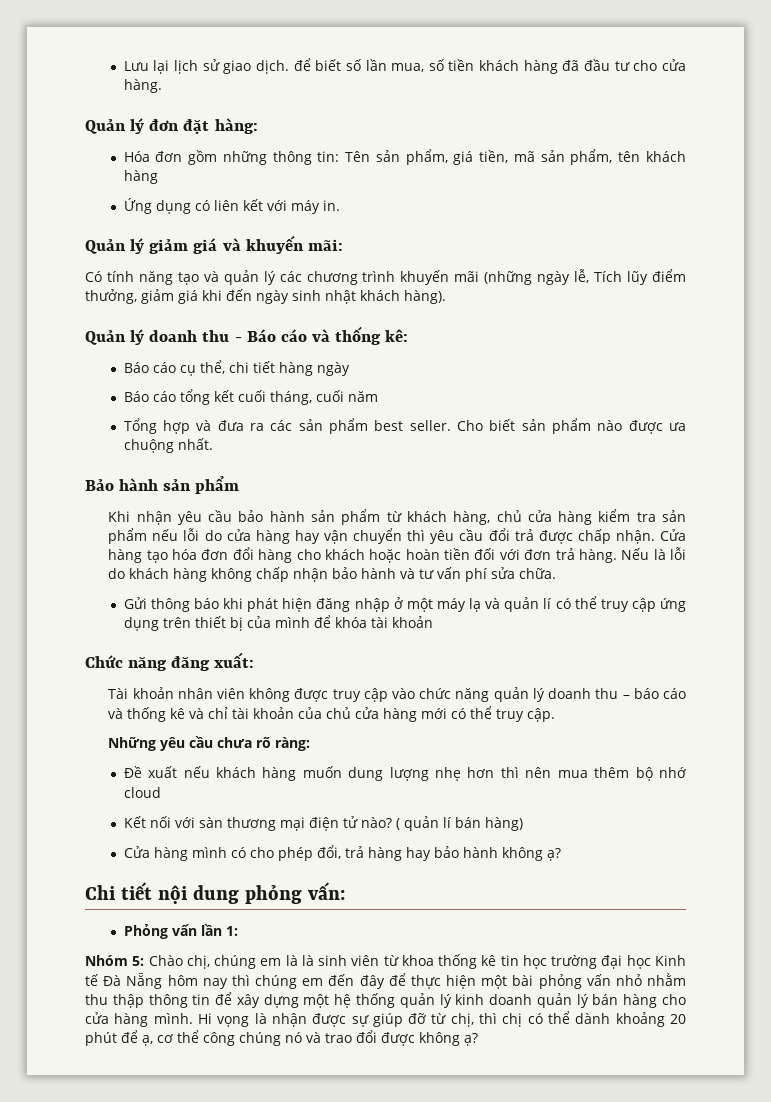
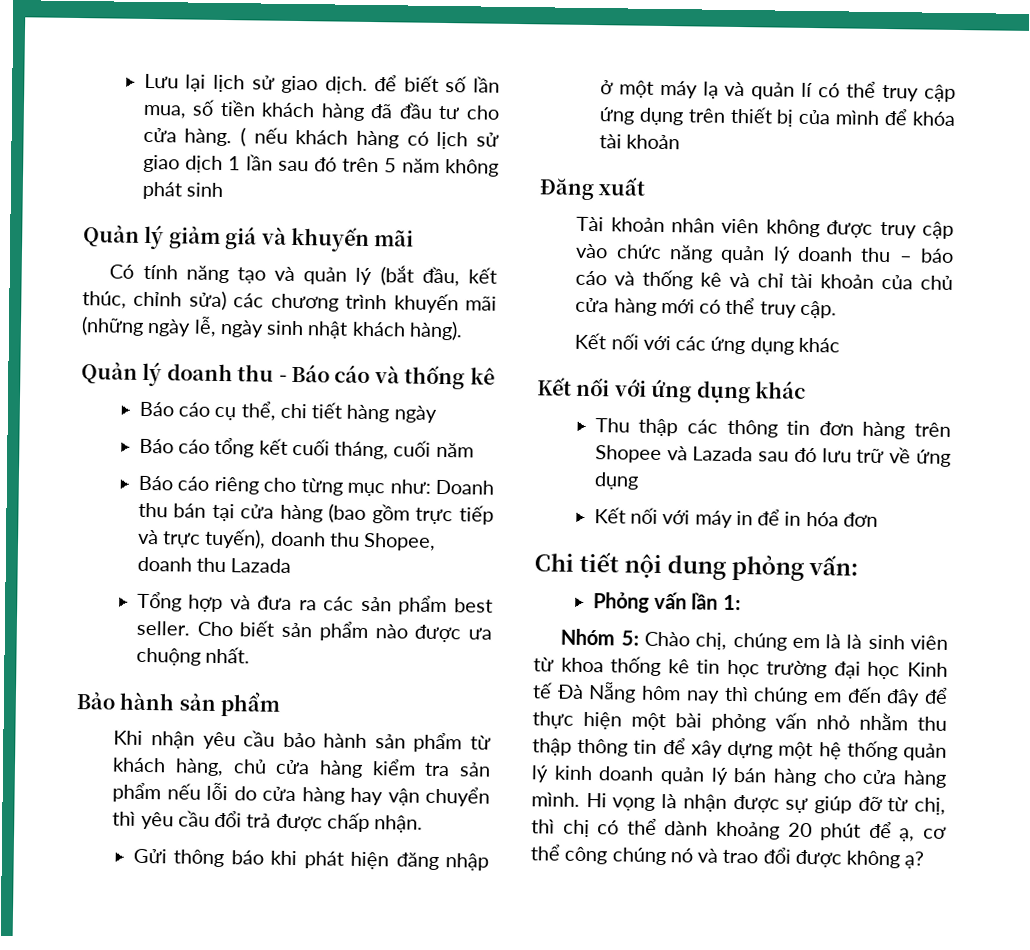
- Lưu lại lịch sử giao dịch. để biết số lần mua, số tiền khách hàng đã đầu tư cho cửa hàng.
- Quản lý đơn đặt hàng:
- Hóa đơn gồm những thông tin: Tên sản phẩm, giá tiền, mã sản phẩm, tên khách hàng
- Ứng dụng có liên kết với máy in.
+ Lưu lại lịch sử giao dịch. để biết số lần mua, số tiền khách hàng đã đầu tư cho cửa hàng. ( nếu khách hàng có lịch sử giao dịch 1 lần sau đó trên 5 năm không phát sinh
- Quản lý giảm giá và khuyến mãi:
+ Quản lý giảm giá và khuyến mãi
- Có tính năng tạo và quản lý các chương trình khuyến mãi (những ngày lễ, Tích lũy điểm thưởng, giảm giá khi đến ngày sinh nhật khách hàng).
+ Có tính năng tạo và quản lý (bắt đầu, kết thúc, chỉnh sửa) các chương trình khuyến mãi (những ngày lễ, ngày sinh nhật khách hàng).
- Quản lý doanh thu - Báo cáo và thống kê:
+ Quản lý doanh thu - Báo cáo và thống kê
+ Báo cáo riêng cho từng mục như: Doanh thu bán tại cửa hàng (bao gồm trực tiếp và trực tuyến), doanh thu Shopee, doanh thu Lazada
- Cửa hàng tạo hóa đơn đổi hàng cho khách hoặc hoàn tiền đối với đơn trả hàng. Nếu là lỗi do khách hàng không chấp nhận bảo hành và tư vấn phí sửa chữa.
- Chức năng đăng xuất:
+ Đăng xuất
- Những yêu cầu chưa rõ ràng:
- Đề xuất nếu khách hàng muốn dung lượng nhẹ hơn thì nên mua thêm bộ nhớ cloud
- Kết nối với sàn thương mại điện tử nào? ( quản lí bán hàng)
- Cửa hàng mình có cho phép đổi, trả hàng hay bảo hành không ạ?
+ Kết nối với các ứng dụng khác
+ Kết nối với ứng dụng khác
+ Thu thập các thông tin đơn hàng trên Shopee và Lazada sau đó lưu trữ về ứng dụng
+ Kết nối với máy in để in hóa đơn

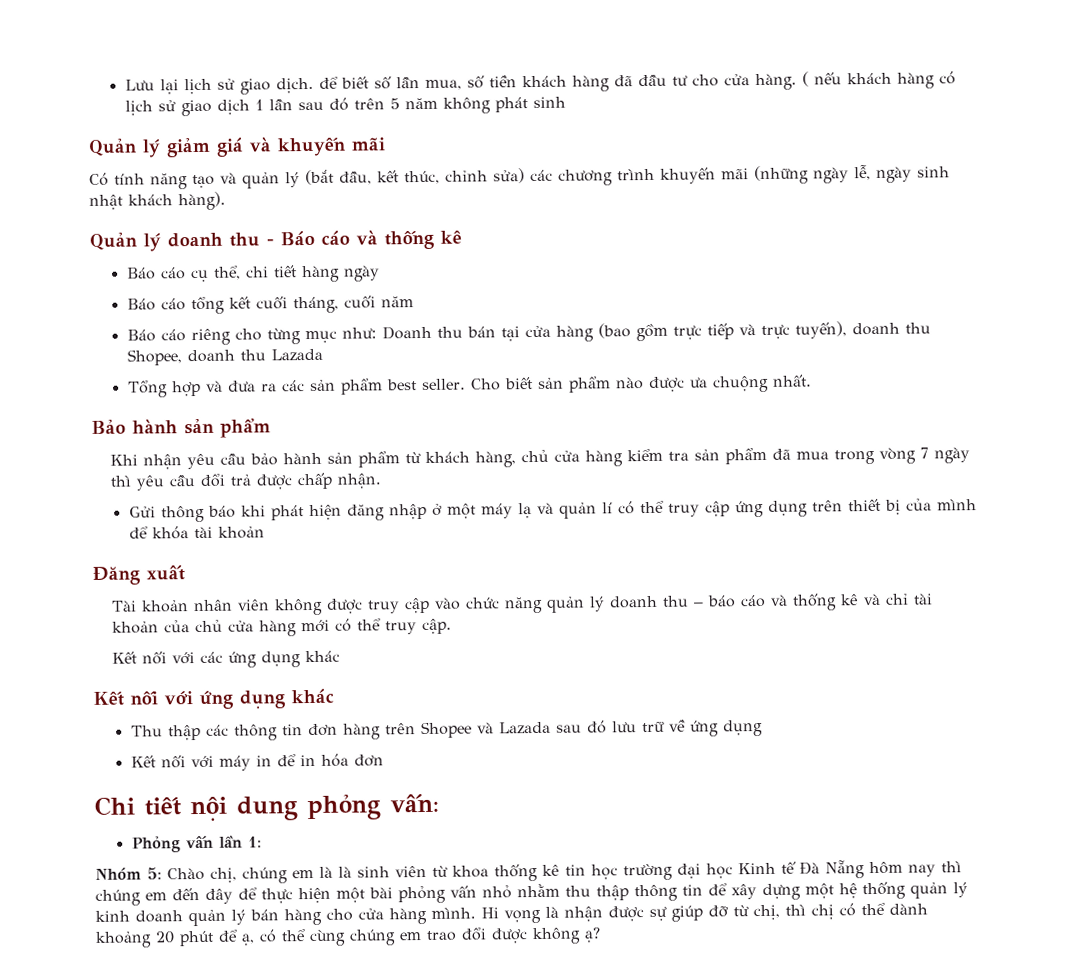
- Khi nhận yêu cầu bảo hành sản phẩm từ khách hàng, chủ cửa hàng kiểm tra sản phẩm nếu lỗi do cửa hàng hay vận chuyển thì yêu cầu đổi trả được chấp nhận.
+ Khi nhận yêu cầu bảo hành sản phẩm từ khách hàng, chủ cửa hàng kiểm tra sản phẩm đã mua trong vòng 7 ngày thì yêu cầu đổi trả được chấp nhận.
- Hi vọng là nhận được sự giúp đỡ từ chị, thì chị có thể dành khoảng 20 phút để ạ, cơ thể công chúng nó và trao đổi được không ạ?
+ Hi vọng là nhận được sự giúp đỡ từ chị, thì chị có thể dành khoảng 20 phút để ạ, có thể cùng chúng em trao đổi được không ạ?

